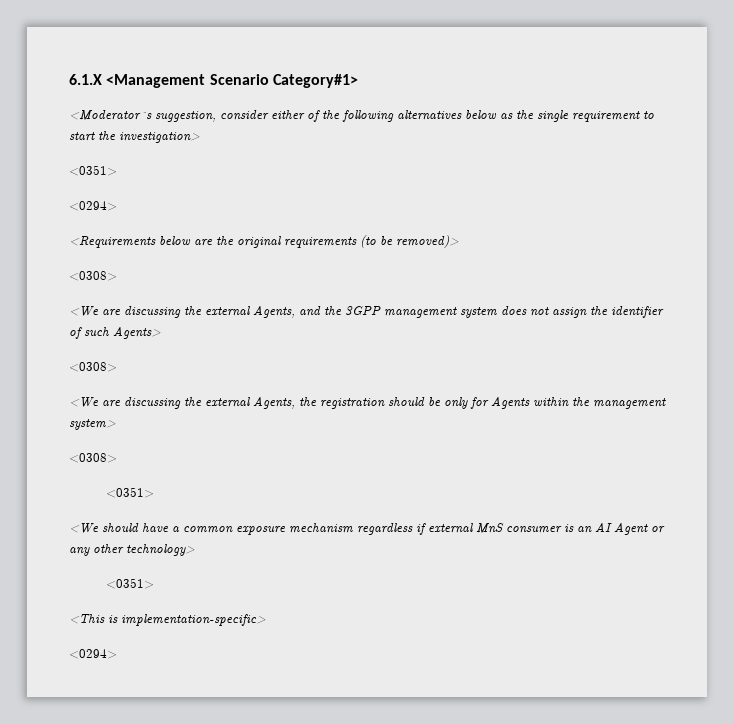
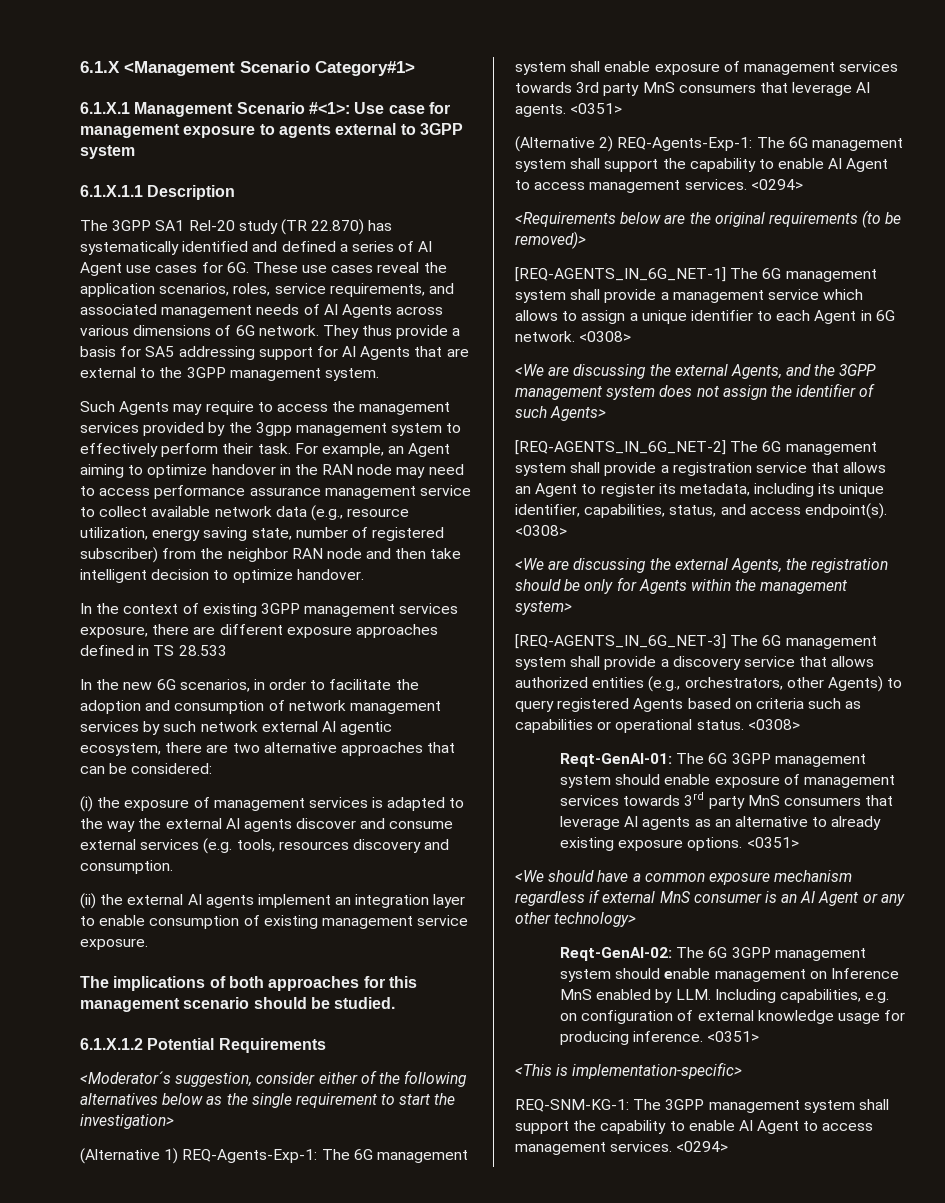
+ 6.1.X.1 Management Scenario #<1>: Use case for management exposure to agents external to 3GPP system
+ 6.1.X.1.1 Description
+ The 3GPP SA1 Rel-20 study (TR 22.870) has systematically identified and defined a series of AI Agent use cases for 6G. These use cases reveal the application scenarios, roles, service requirements, and associated management needs of AI Agents across various dimensions of 6G network. They thus provide a basis for SA5 addressing support for AI Agents that are external to the 3GPP management system.
+ Such Agents may require to access the management services provided by the 3gpp management system to effectively perform their task. For example, an Agent aiming to optimize handover in the RAN node may need to access performance assurance management service to collect available network data (e.g., resource utilization, energy saving state, number of registered subscriber) from the neighbor RAN node and then take intelligent decision to optimize handover.
+ In the context of existing 3GPP management services exposure, there are different exposure approaches defined in TS 28.533
+ In the new 6G scenarios, in order to facilitate the adoption and consumption of network management services by such network external AI agentic ecosystem, there are two alternative approaches that can be considered:
+ (i) the exposure of management services is adapted to the way the external AI agents discover and consume external services (e.g. tools, resources discovery and consumption.
+ (ii) the external AI agents implement an integration layer to enable consumption of existing management service exposure.
+ The implications of both approaches for this management scenario should be studied.
+ 6.1.X.1.2 Potential Requirements
  <Moderator´s suggestion, consider either of the following alternatives below as the single requirement to start the investigation>
- <0351>
- <0294>
+ (Alternative 1) REQ-Agents-Exp-1: The 6G management system shall enable exposure of management services towards 3rd party MnS consumers that leverage AI agents. <0351>
+ (Alternative 2) REQ-Agents-Exp-1: The 6G management system shall support the capability to enable AI Agent to access management services. <0294>
+ [REQ-AGENTS_IN_6G_NET-1] The 6G management system shall provide a management service which allows to assign a unique identifier to each Agent in 6G network.
+ [REQ-AGENTS_IN_6G_NET-2] The 6G management system shall provide a registration service that allows an Agent to register its metadata, including its unique identifier, capabilities, status, and access endpoint(s).
  <We are discussing the external Agents, the registration should be only for Agents within the management system>
- <0308>
- <0351>
+ [REQ-AGENTS_IN_6G_NET-3] The 6G management system shall provide a discovery service that allows authorized entities (e.g., orchestrators, other Agents) to query registered Agents based on criteria such as capabilities or operational status. <0308>
+ Reqt-GenAI-01: The 6G 3GPP management system should enable exposure of management services towards 3rd party MnS consumers that leverage AI agents as an alternative to already existing exposure options. <0351>
  <We should have a common exposure mechanism regardless if external MnS consumer is an AI Agent or any other technology>
- <0351>
+ Reqt-GenAI-02: The 6G 3GPP management system should enable management on Inference MnS enabled by LLM. Including capabilities, e.g. on configuration of external knowledge usage for producing inference. <0351>
  <This is implementation-specific>
- <0294>
+ REQ-SNM-KG-1: The 3GPP management system shall support the capability to enable AI Agent to access management services. <0294>

